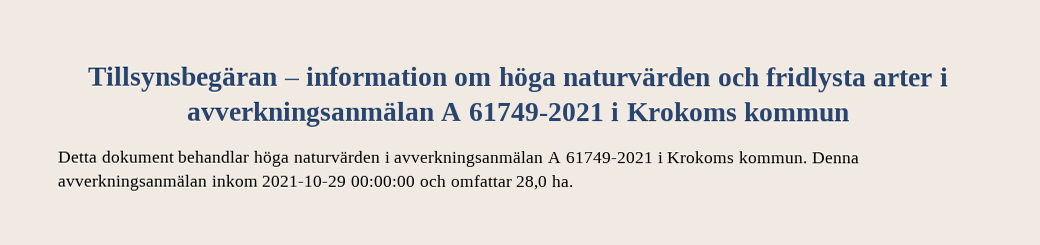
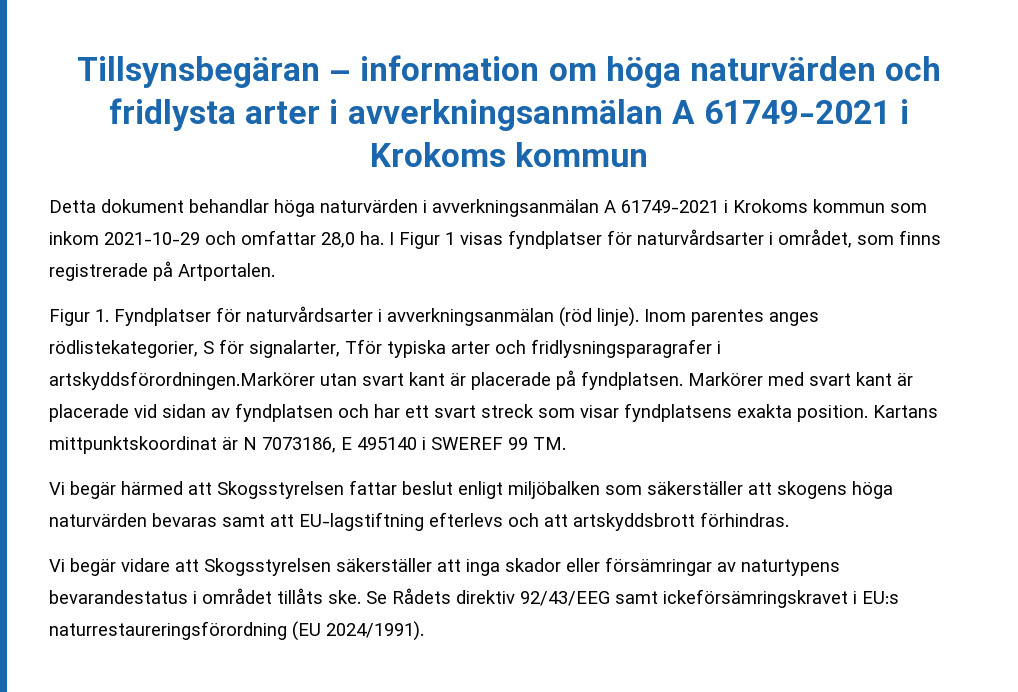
- Detta dokument behandlar höga naturvärden i avverkningsanmälan A 61749-2021 i Krokoms kommun. Denna avverkningsanmälan inkom 2021-10-29 00:00:00 och omfattar 28,0 ha.
+ Detta dokument behandlar höga naturvärden i avverkningsanmälan A 61749-2021 i Krokoms kommun som inkom 2021-10-29 och omfattar 28,0 ha.
+ I Figur 1 visas fyndplatser för naturvårdsarter i området, som finns registrerade på Artportalen.
+ Figur 1. Fyndplatser för naturvårdsarter i avverkningsanmälan (röd linje). Inom parentes anges rödlistekategorier, S för signalarter, Tför typiska arter och fridlysningsparagrafer i artskyddsförordningen.Markörer utan svart kant är placerade på fyndplatsen. Markörer med svart kant är placerade vid sidan av fyndplatsen och har ett svart streck som visar fyndplatsens exakta position. Kartans mittpunktskoordinat är N 7073186, E 495140 i SWEREF 99 TM.
+ Vi begär härmed att Skogsstyrelsen fattar beslut enligt miljöbalken som säkerställer att skogens höga naturvärden bevaras samt att EU-lagstiftning efterlevs och att artskyddsbrott förhindras.
+ Vi begär vidare att Skogsstyrelsen säkerställer att inga skador eller försämringar av naturtypens bevarandestatus i området tillåts ske. Se Rådets direktiv 92/43/EEG samt ickeförsämringskravet i EU:s naturrestaureringsförordning (EU 2024/1991).

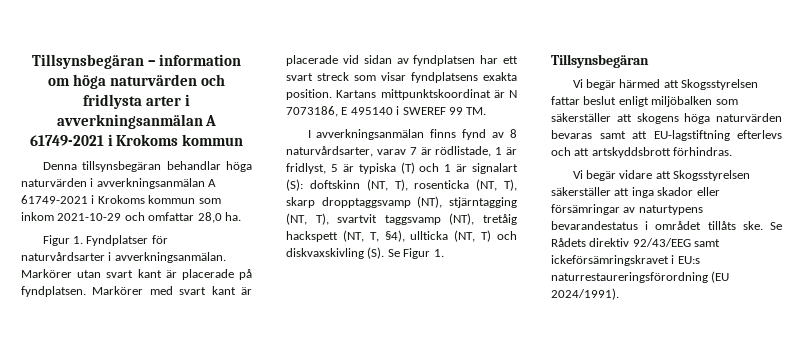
- Detta dokument behandlar höga naturvärden i avverkningsanmälan A 61749-2021 i Krokoms kommun som inkom 2021-10-29 och omfattar 28,0 ha. I Figur 1 visas fyndplatser för naturvårdsarter i området, som finns registrerade på Artportalen.
+ Denna tillsynsbegäran behandlar höga naturvärden i avverkningsanmälan A 61749-2021 i Krokoms kommun som inkom 2021-10-29 och omfattar 28,0 ha.
- Figur 1. Fyndplatser för naturvårdsarter i avverkningsanmälan (röd linje). Inom parentes anges rödlistekategorier, S för signalarter, Tför typiska arter och fridlysningsparagrafer i artskyddsförordningen.Markörer utan svart kant är placerade på fyndplatsen.
+ Figur 1. Fyndplatser för naturvårdsarter i avverkningsanmälan. Markörer utan svart kant är placerade på fyndplatsen.
- Markörer med svart kant är placerade vid sidan av fyndplatsen och har ett svart streck som visar fyndplatsens exakta position.
+ Markörer med svart kant är placerade vid sidan av fyndplatsen har ett svart streck som visar fyndplatsens exakta position.
+ I avverkningsanmälan finns fynd av 8 naturvårdsarter, varav 7 är rödlistade, 1 är fridlyst, 5 är typiska (T) och 1 är signalart (S): doftskinn (NT, T), rosenticka (NT, T), skarp dropptaggsvamp (NT), stjärntagging (NT, T), svartvit taggsvamp (NT), tretåig hackspett (NT, T, §4), ullticka (NT, T) och diskvaxskivling (S). Se Figur 1.
+ Tillsynsbegäran

